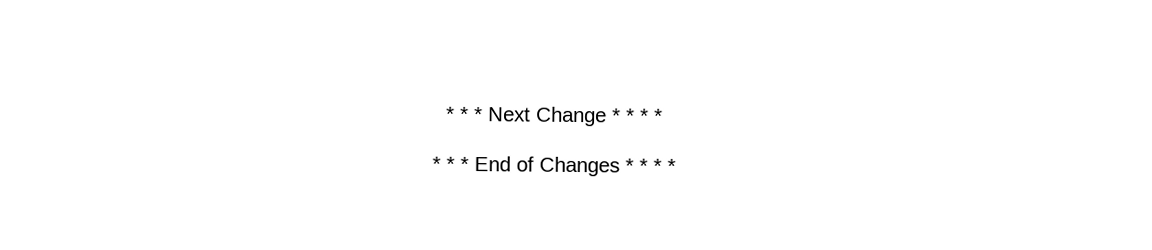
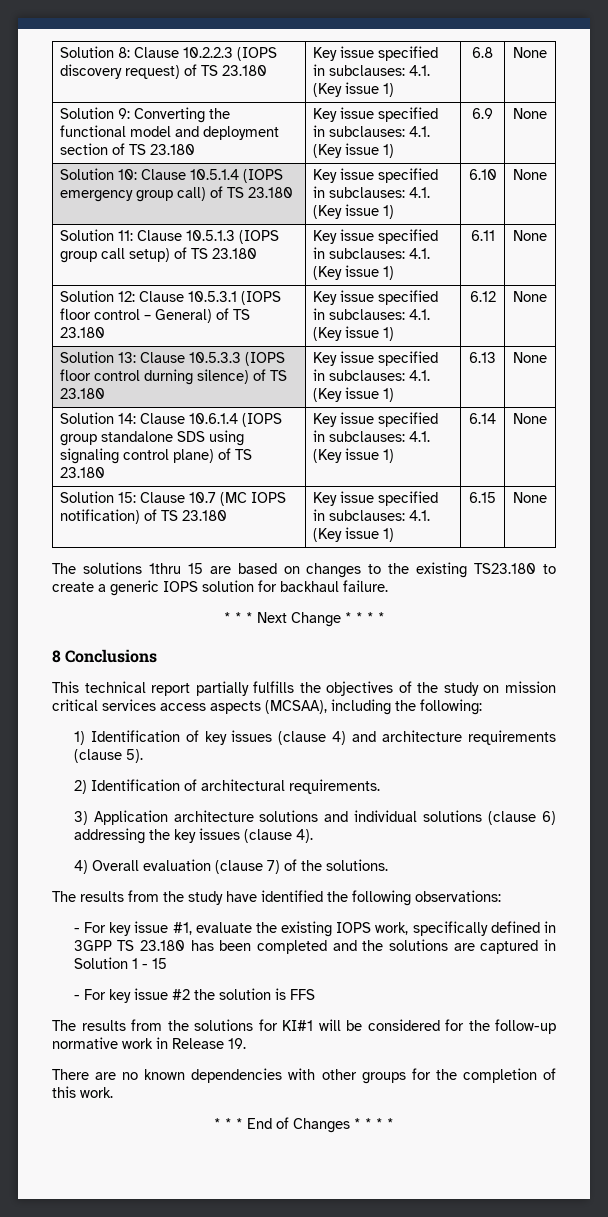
+ Solution 8: Clause 10.2.2.3 (IOPS discovery request) of TS 23.180 | Key issue specified in subclauses: 4.1. (Key issue 1) | 6.8 | None
+ Solution 9: Converting the functional model and deployment section of TS 23.180 | Key issue specified in subclauses: 4.1. (Key issue 1) | 6.9 | None
+ Solution 10: Clause 10.5.1.4 (IOPS emergency group call) of TS 23.180 | Key issue specified in subclauses: 4.1. (Key issue 1) | 6.10 | None
+ Solution 11: Clause 10.5.1.3 (IOPS group call setup) of TS 23.180 | Key issue specified in subclauses: 4.1. (Key issue 1) | 6.11 | None
+ Solution 12: Clause 10.5.3.1 (IOPS floor control – General) of TS 23.180 | Key issue specified in subclauses: 4.1. (Key issue 1) | 6.12 | None
+ Solution 13: Clause 10.5.3.3 (IOPS floor control durning silence) of TS 23.180 | Key issue specified in subclauses: 4.1. (Key issue 1) | 6.13 | None
+ Solution 14: Clause 10.6.1.4 (IOPS group standalone SDS using signaling control plane) of TS 23.180 | Key issue specified in subclauses: 4.1. (Key issue 1) | 6.14 | None
+ Solution 15: Clause 10.7 (MC IOPS notification) of TS 23.180 | Key issue specified in subclauses: 4.1. (Key issue 1) | 6.15 | None
+ The solutions 1thru 15 are based on changes to the existing TS23.180 to create a generic IOPS solution for backhaul failure.
+ 8 Conclusions
+ This technical report partially fulfills the objectives of the study on mission critical services access aspects (MCSAA), including the following:
+ 1) Identification of key issues (clause 4) and architecture requirements (clause 5).
+ 2) Identification of architectural requirements.
+ 3) Application architecture solutions and individual solutions (clause 6) addressing the key issues (clause 4).
+ 4) Overall evaluation (clause 7) of the solutions.
+ The results from the study have identified the following observations:
+ - For key issue #1, evaluate the existing IOPS work, specifically defined in 3GPP TS 23.180 has been completed and the solutions are captured in Solution 1 - 15
+ - For key issue #2 the solution is FFS
+ The results from the solutions for KI#1 will be considered for the follow-up normative work in Release 19.
+ There are no known dependencies with other groups for the completion of this work.

